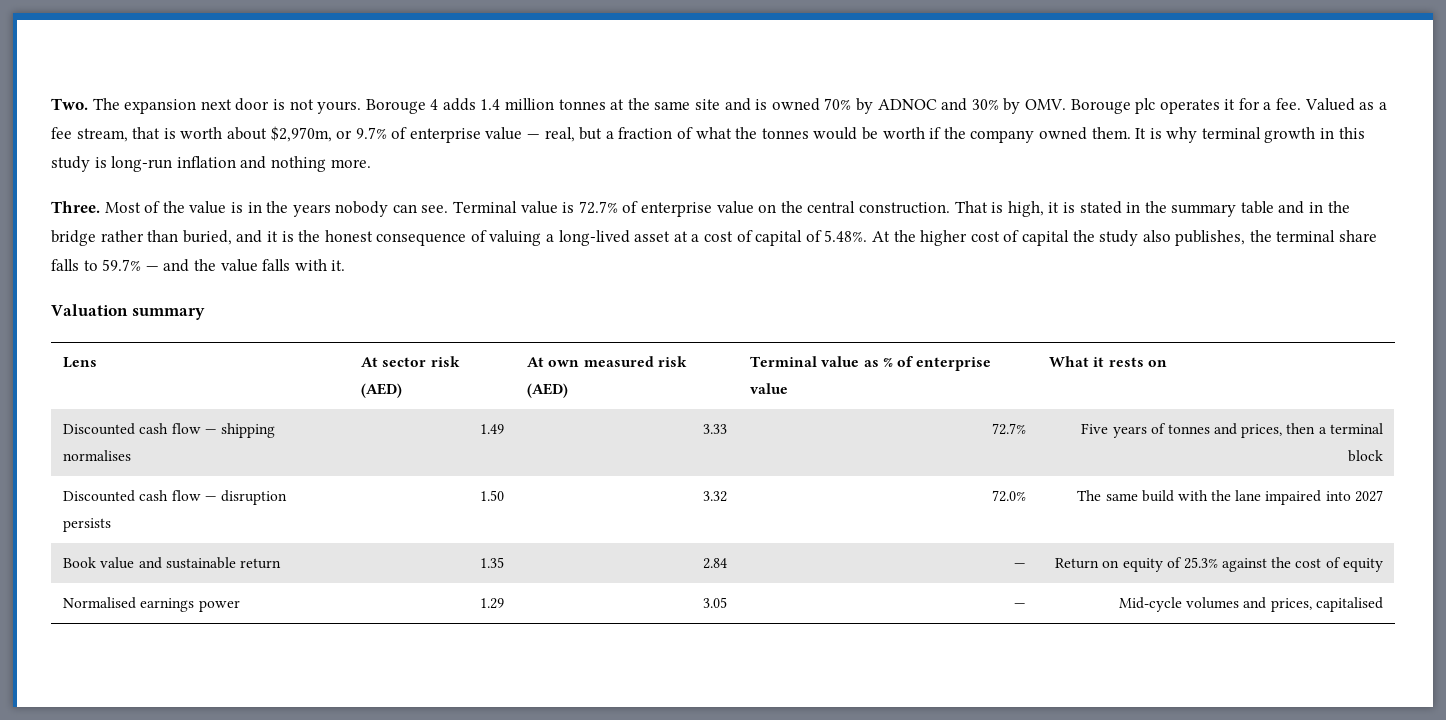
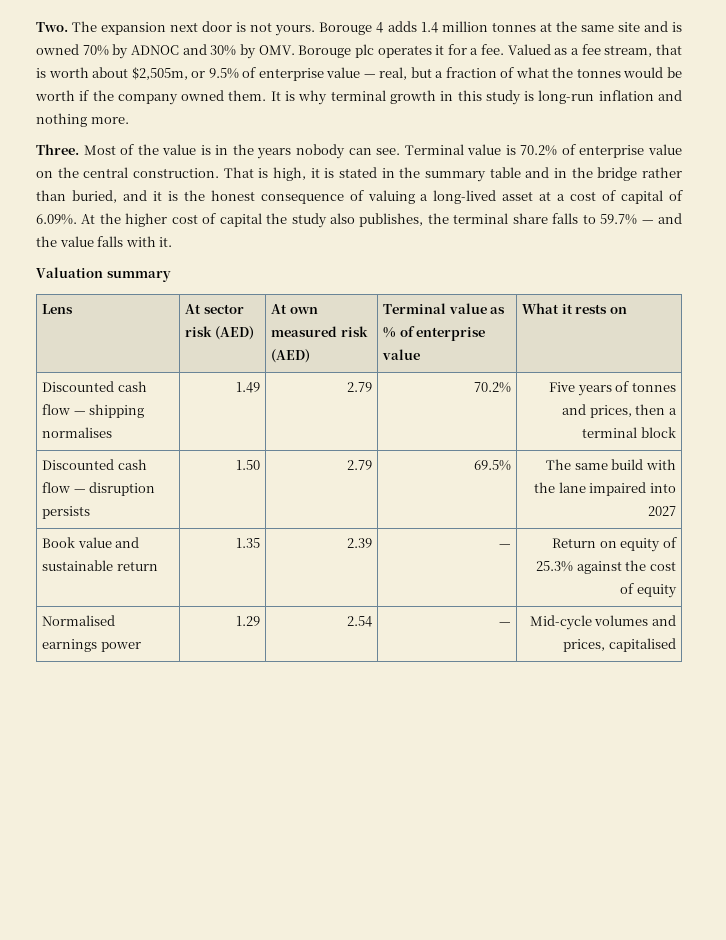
- Valued as a fee stream, that is worth about $2,970m, or 9.7% of enterprise value — real, but a fraction of what the tonnes would be worth if the company owned them.
+ Valued as a fee stream, that is worth about $2,505m, or 9.5% of enterprise value — real, but a fraction of what the tonnes would be worth if the company owned them.
- Terminal value is 72.7% of enterprise value on the central construction.
+ Terminal value is 70.2% of enterprise value on the central construction.
- That is high, it is stated in the summary table and in the bridge rather than buried, and it is the honest consequence of valuing a long-lived asset at a cost of capital of 5.48%. At the higher cost of capital the study also publishes, the terminal share falls to 59.7% — and the value falls with it.
+ That is high, it is stated in the summary table and in the bridge rather than buried, and it is the honest consequence of valuing a long-lived asset at a cost of capital of 6.09%. At the higher cost of capital the study also publishes, the terminal share falls to 59.7% — and the value falls with it.
- Discounted cash flow — shipping normalises | 1.49 | 3.33 | 72.7% | Five years of tonnes and prices, then a terminal block
+ Discounted cash flow — shipping normalises | 1.49 | 2.79 | 70.2% | Five years of tonnes and prices, then a terminal block
- Discounted cash flow — disruption persists | 1.50 | 3.32 | 72.0% | The same build with the lane impaired into 2027
+ Discounted cash flow — disruption persists | 1.50 | 2.79 | 69.5% | The same build with the lane impaired into 2027
- Book value and sustainable return | 1.35 | 2.84 | — | Return on equity of 25.3% against the cost of equity
+ Book value and sustainable return | 1.35 | 2.39 | — | Return on equity of 25.3% against the cost of equity
- Normalised earnings power | 1.29 | 3.05 | — | Mid-cycle volumes and prices, capitalised
+ Normalised earnings power | 1.29 | 2.54 | — | Mid-cycle volumes and prices, capitalised

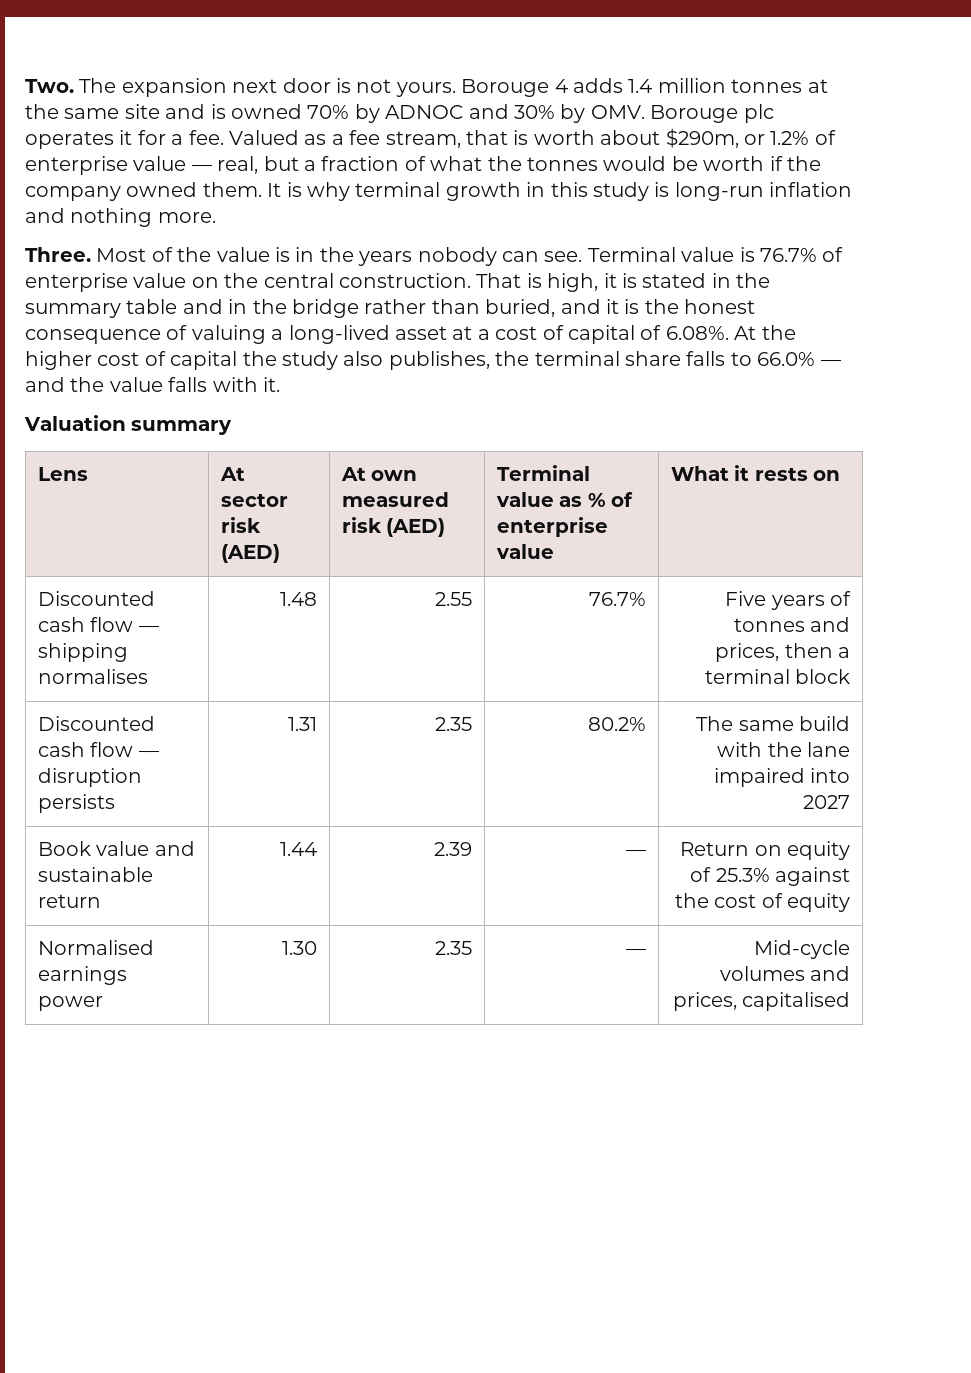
- Valued as a fee stream, that is worth about $2,505m, or 9.5% of enterprise value — real, but a fraction of what the tonnes would be worth if the company owned them.
+ Valued as a fee stream, that is worth about $290m, or 1.2% of enterprise value — real, but a fraction of what the tonnes would be worth if the company owned them.
- Terminal value is 70.2% of enterprise value on the central construction.
+ Terminal value is 76.7% of enterprise value on the central construction.
- That is high, it is stated in the summary table and in the bridge rather than buried, and it is the honest consequence of valuing a long-lived asset at a cost of capital of 6.09%. At the higher cost of capital the study also publishes, the terminal share falls to 59.7% — and the value falls with it.
+ That is high, it is stated in the summary table and in the bridge rather than buried, and it is the honest consequence of valuing a long-lived asset at a cost of capital of 6.08%. At the higher cost of capital the study also publishes, the terminal share falls to 66.0% — and the value falls with it.
- Discounted cash flow — shipping normalises | 1.49 | 2.79 | 70.2% | Five years of tonnes and prices, then a terminal block
+ Discounted cash flow — shipping normalises | 1.48 | 2.55 | 76.7% | Five years of tonnes and prices, then a terminal block
- Discounted cash flow — disruption persists | 1.50 | 2.79 | 69.5% | The same build with the lane impaired into 2027
+ Discounted cash flow — disruption persists | 1.31 | 2.35 | 80.2% | The same build with the lane impaired into 2027
- Book value and sustainable return | 1.35 | 2.39 | — | Return on equity of 25.3% against the cost of equity
+ Book value and sustainable return | 1.44 | 2.39 | — | Return on equity of 25.3% against the cost of equity
- Normalised earnings power | 1.29 | 2.54 | — | Mid-cycle volumes and prices, capitalised
+ Normalised earnings power | 1.30 | 2.35 | — | Mid-cycle volumes and prices, capitalised

